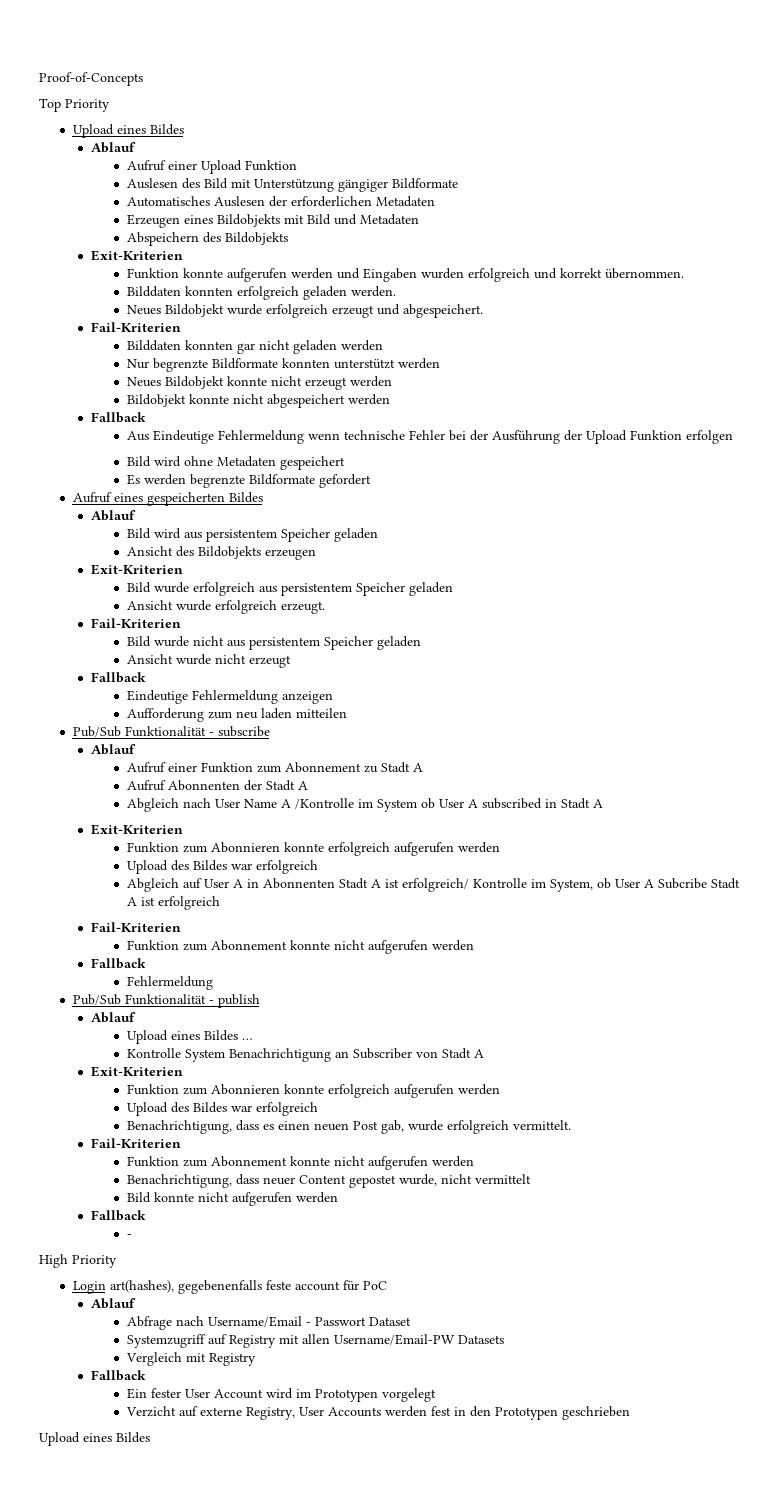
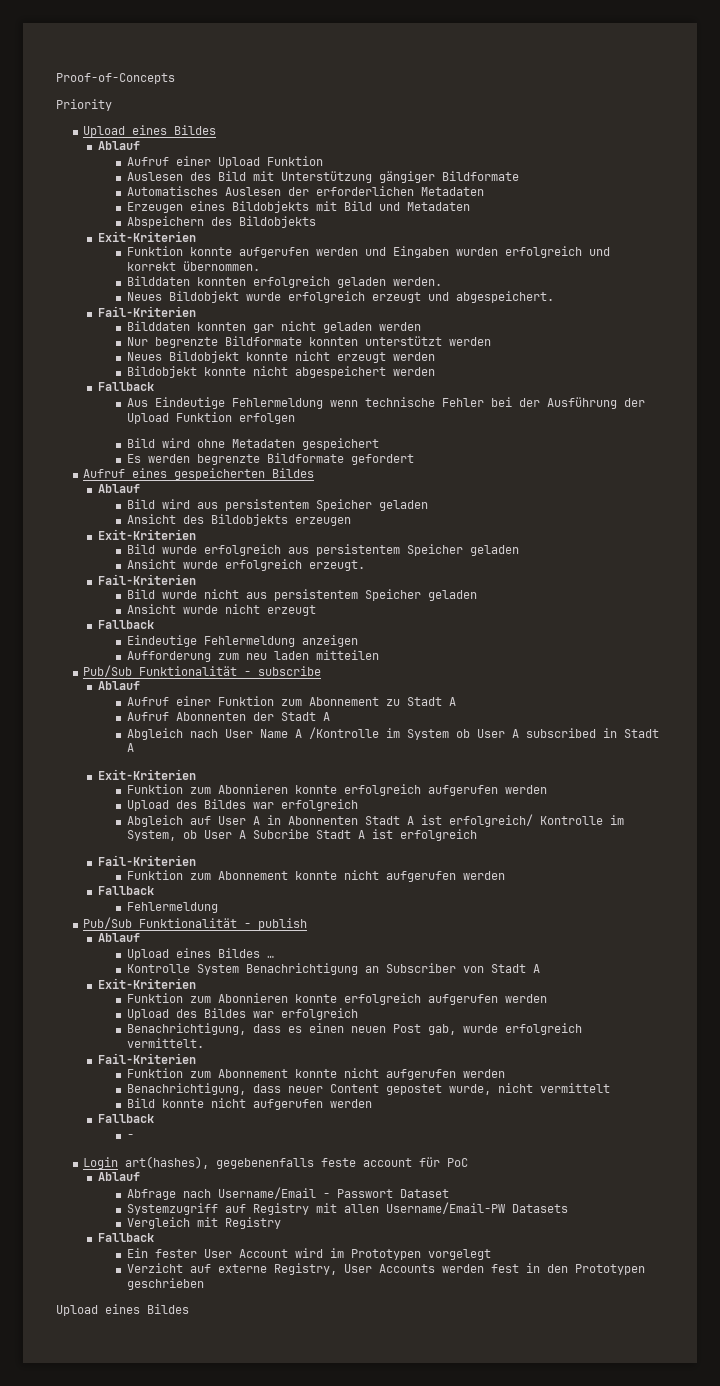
- Top Priority
+ Priority
- High Priority

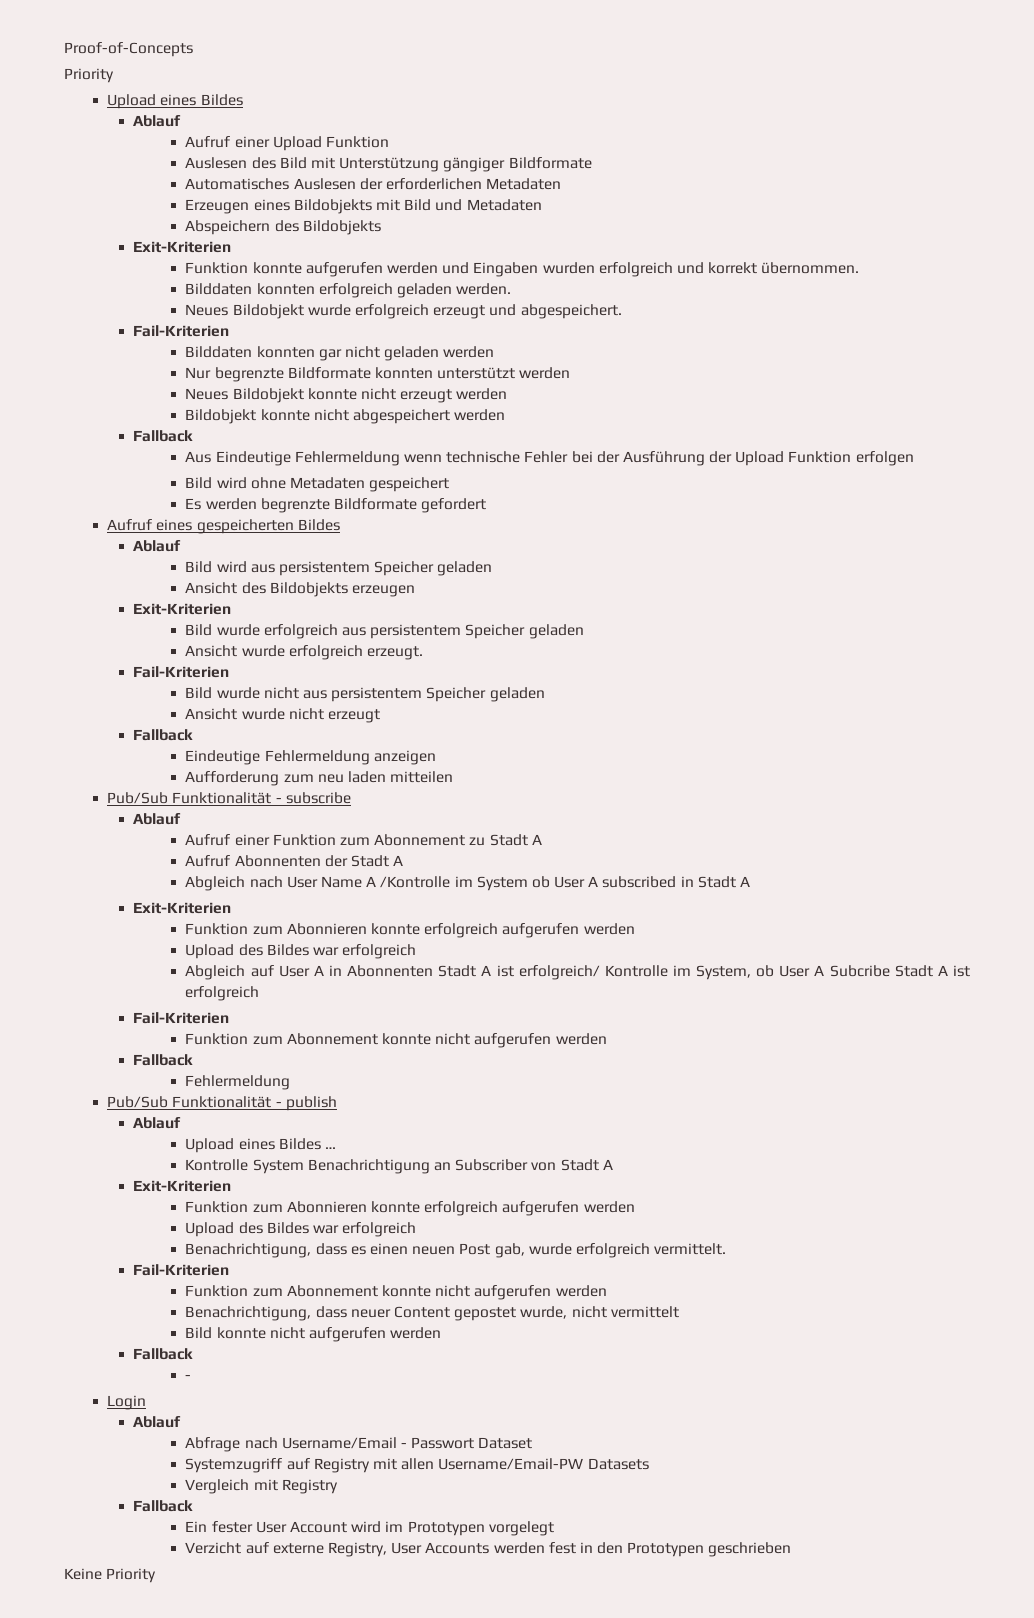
- Login art(hashes), gegebenenfalls feste account für PoC
+ Login
  Verzicht auf externe Registry, User Accounts werden fest in den Prototypen geschrieben
- Upload eines Bildes
+ Keine Priority

